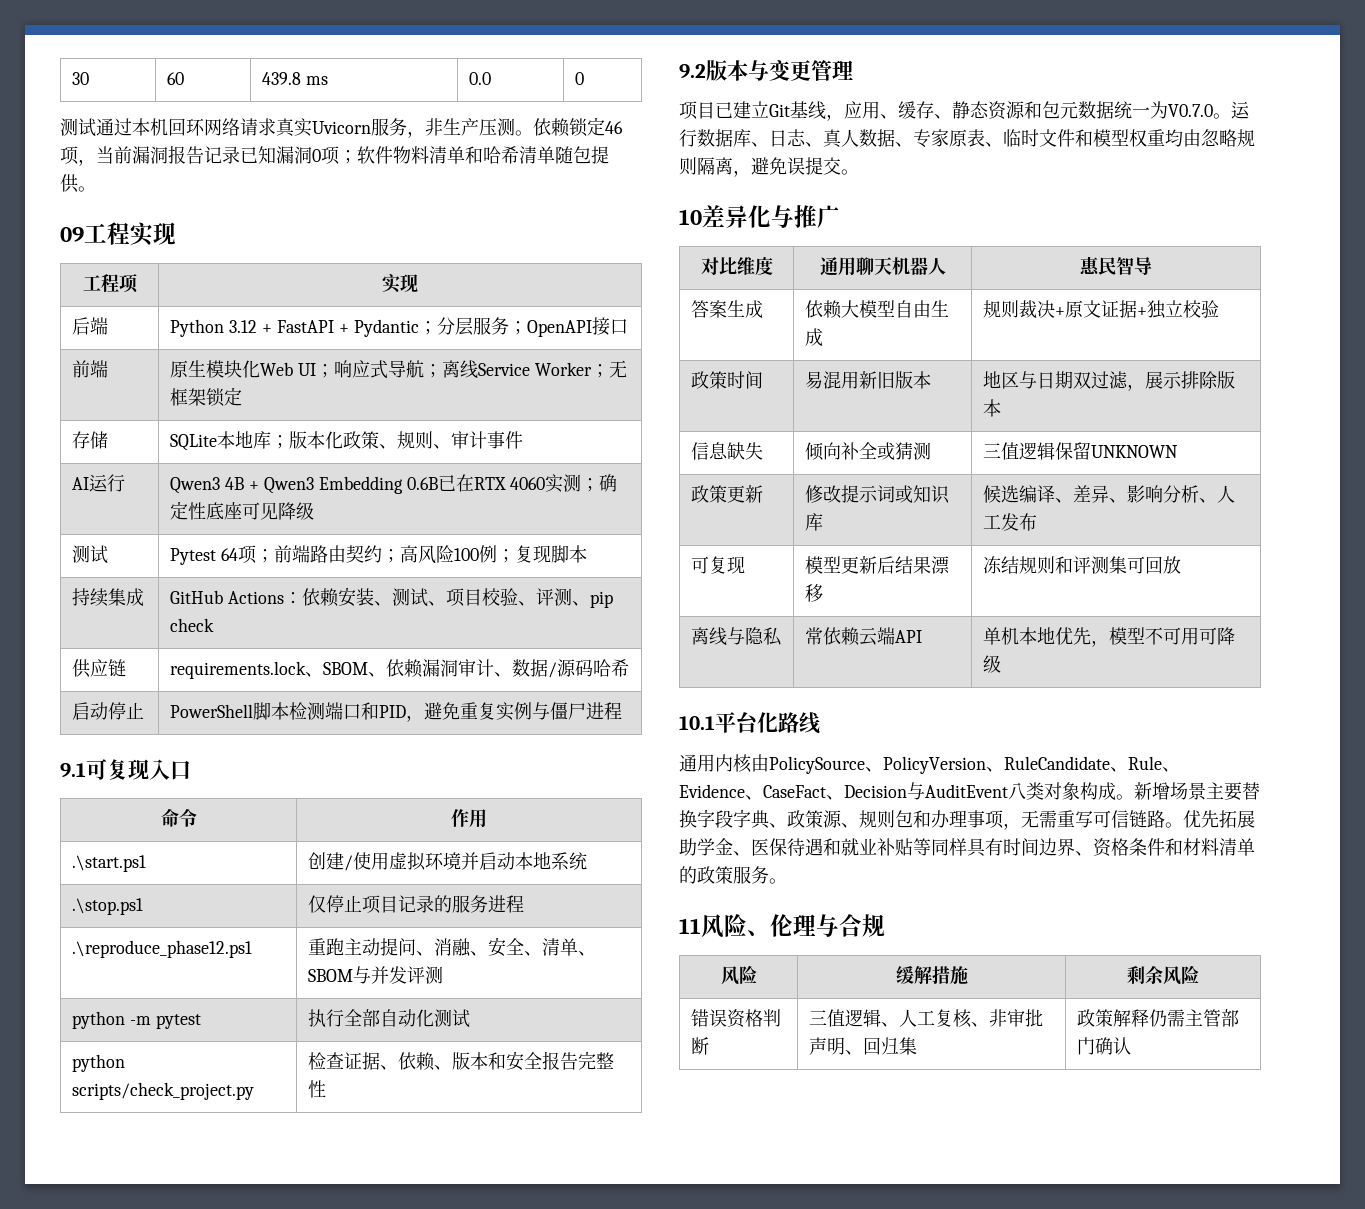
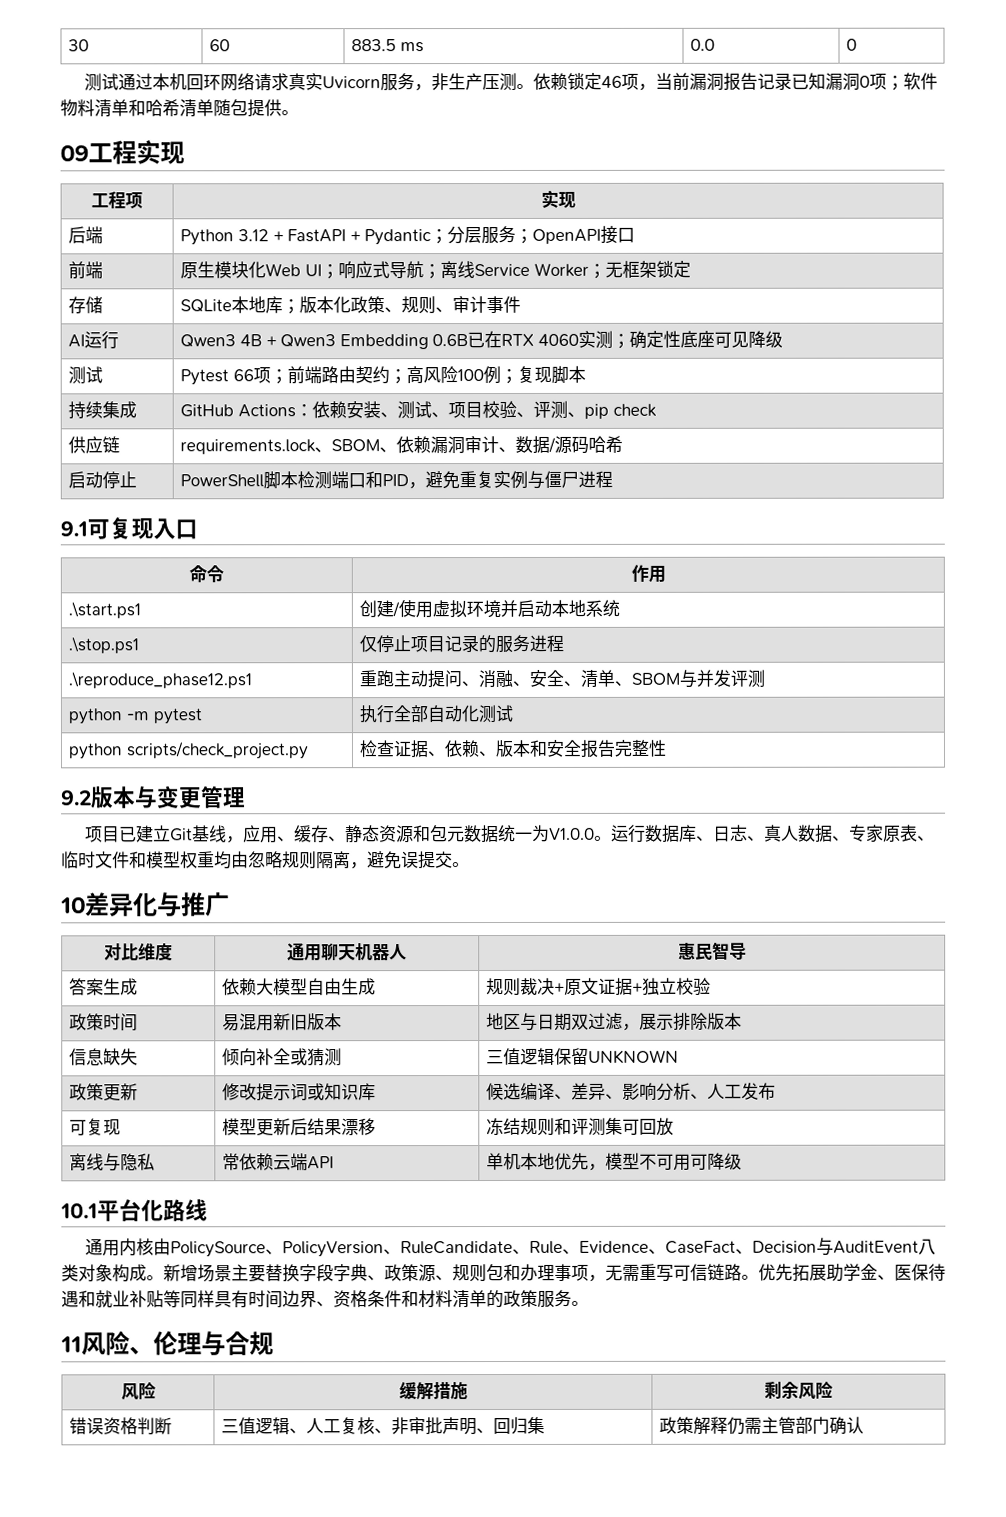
- 30 | 60 | 439.8 ms | 0.0 | 0
+ 30 | 60 | 883.5 ms | 0.0 | 0
- 测试 | Pytest 64项；前端路由契约；高风险100例；复现脚本
+ 测试 | Pytest 66项；前端路由契约；高风险100例；复现脚本
- 项目已建立Git基线，应用、缓存、静态资源和包元数据统一为V0.7.0。
+ 项目已建立Git基线，应用、缓存、静态资源和包元数据统一为V1.0.0。

